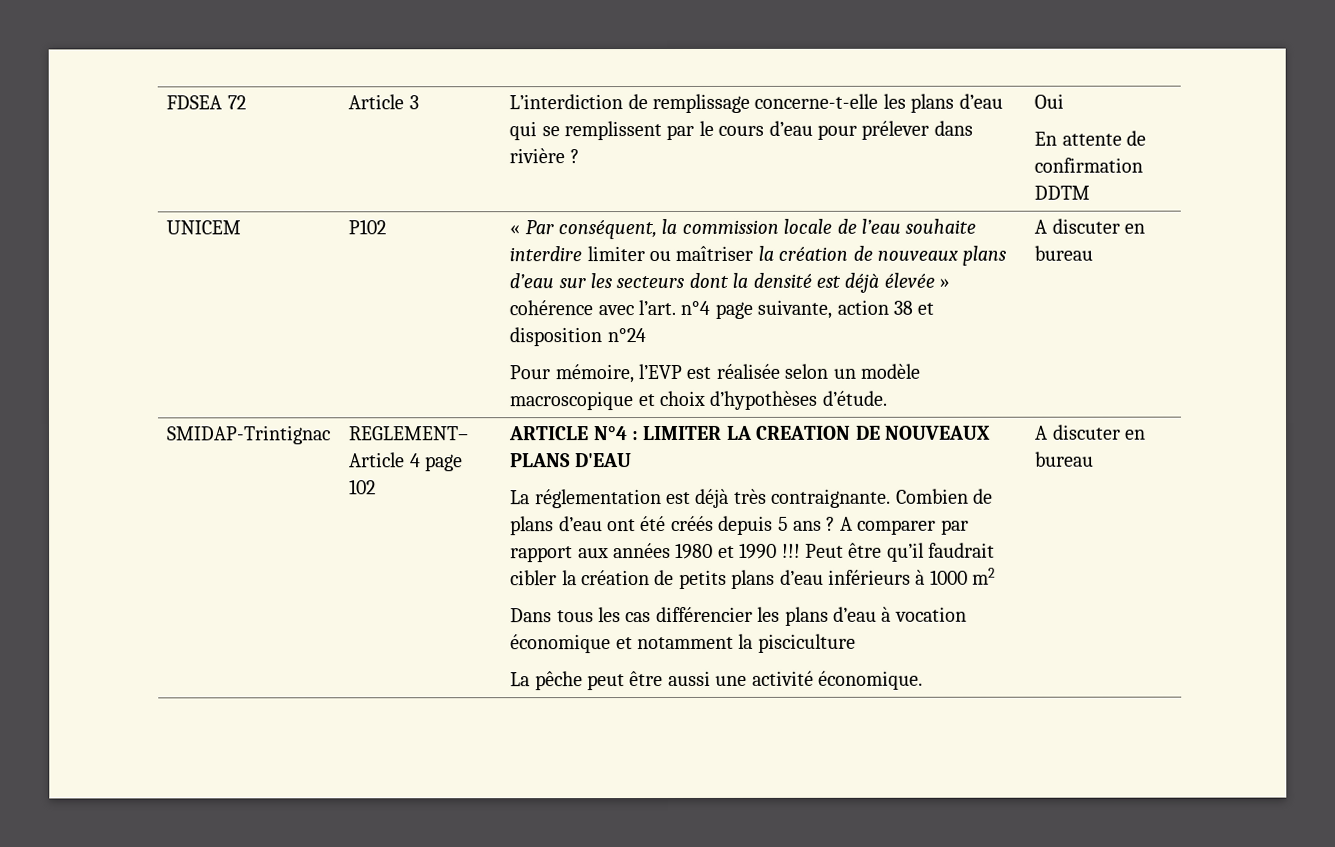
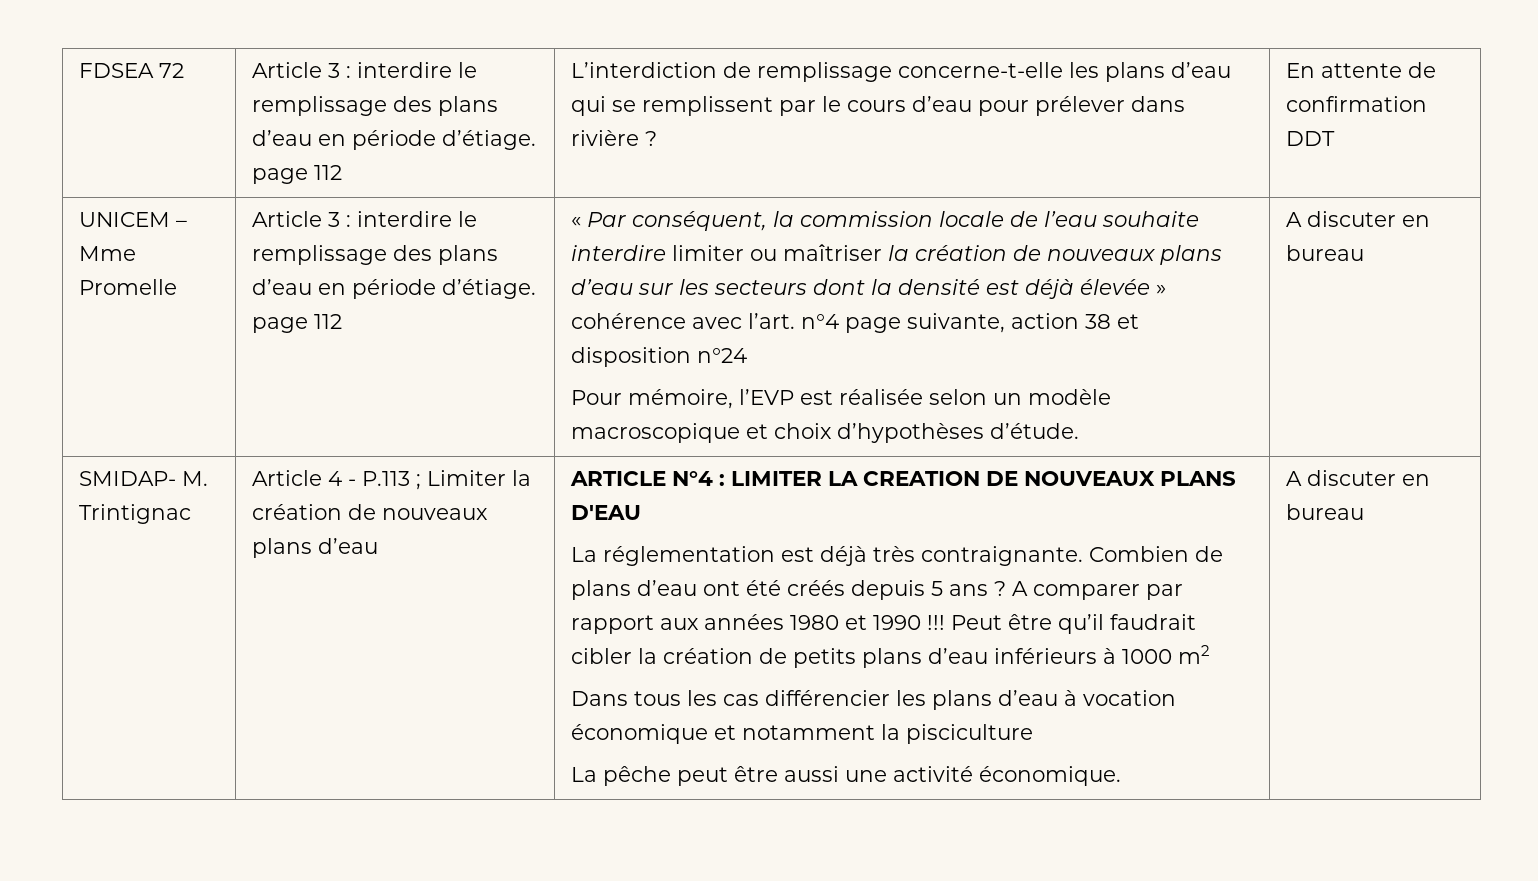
- FDSEA 72 | Article 3 | L’interdiction de remplissage concerne-t-elle les plans d’eau qui se remplissent par le cours d’eau pour prélever dans rivière ? | Oui
- En attente de confirmation DDTM
+ FDSEA 72 | Article 3 : interdire le remplissage des plans d’eau en période d’étiage. page 112 | L’interdiction de remplissage concerne-t-elle les plans d’eau qui se remplissent par le cours d’eau pour prélever dans rivière ? | En attente de confirmation DDT
- UNICEM | P102
+ UNICEM – Mme Promelle | Article 3 : interdire le remplissage des plans d’eau en période d’étiage. page 112
- SMIDAP-Trintignac | REGLEMENT– Article 4 page 102
+ SMIDAP- M. Trintignac | Article 4 - P.113 ; Limiter la création de nouveaux plans d’eau

